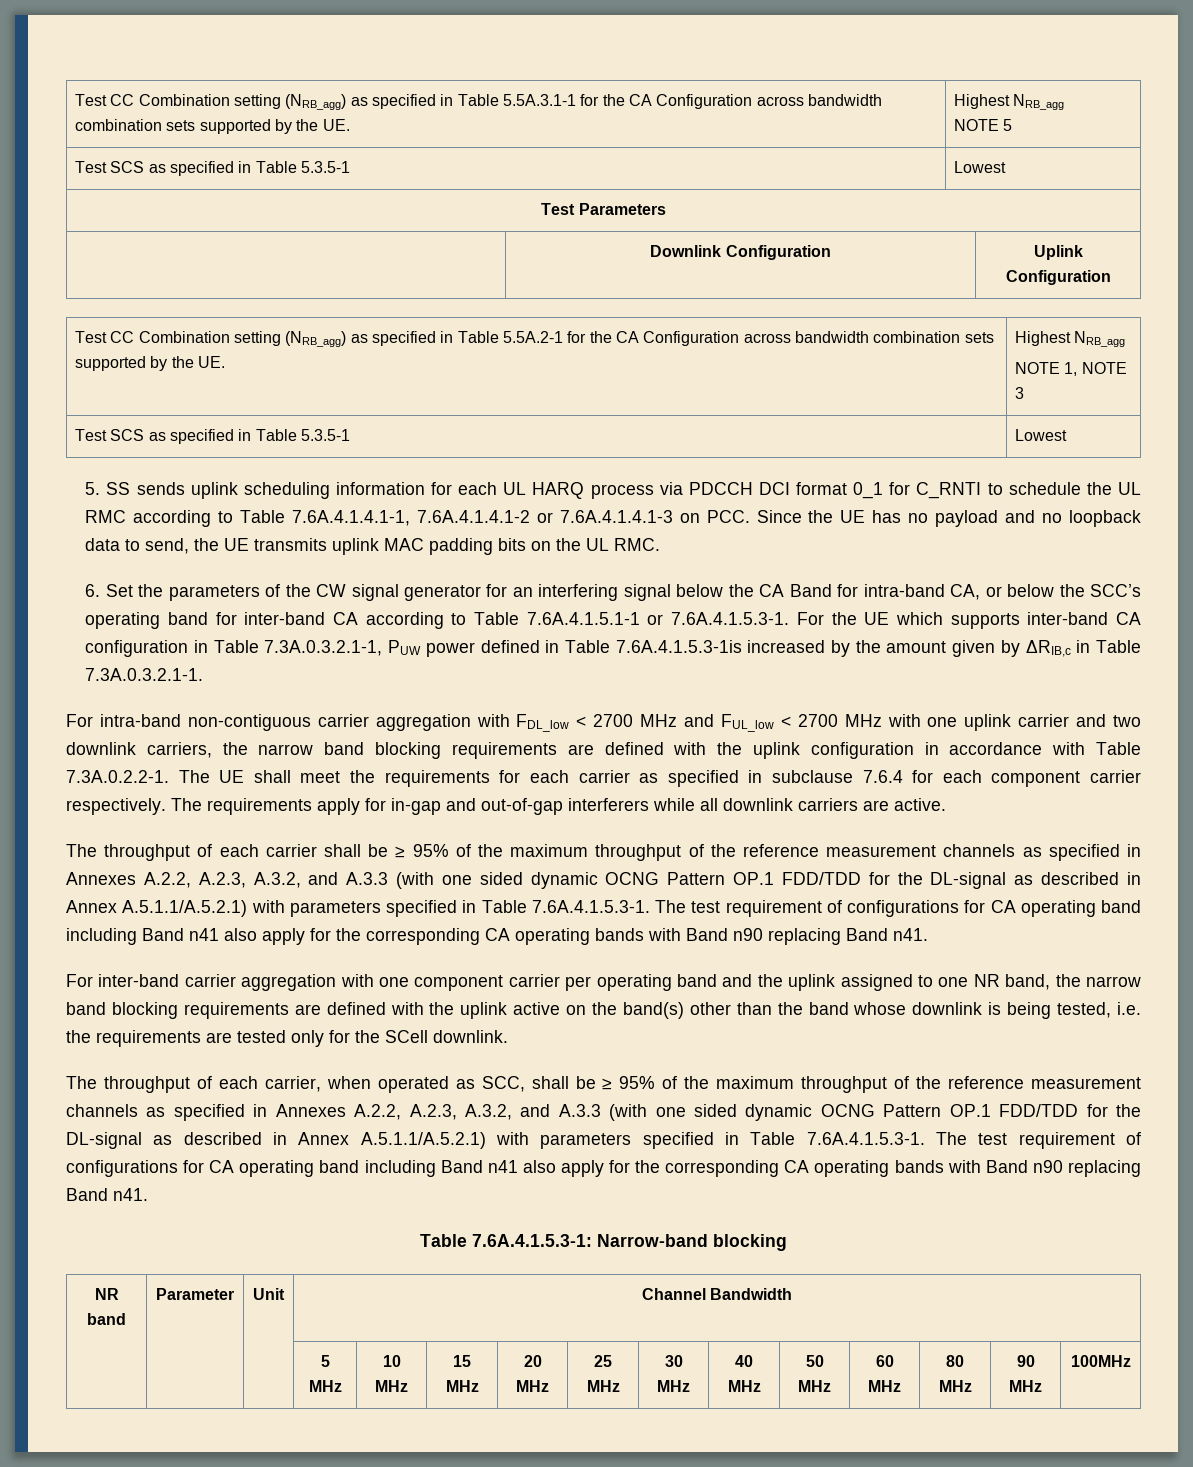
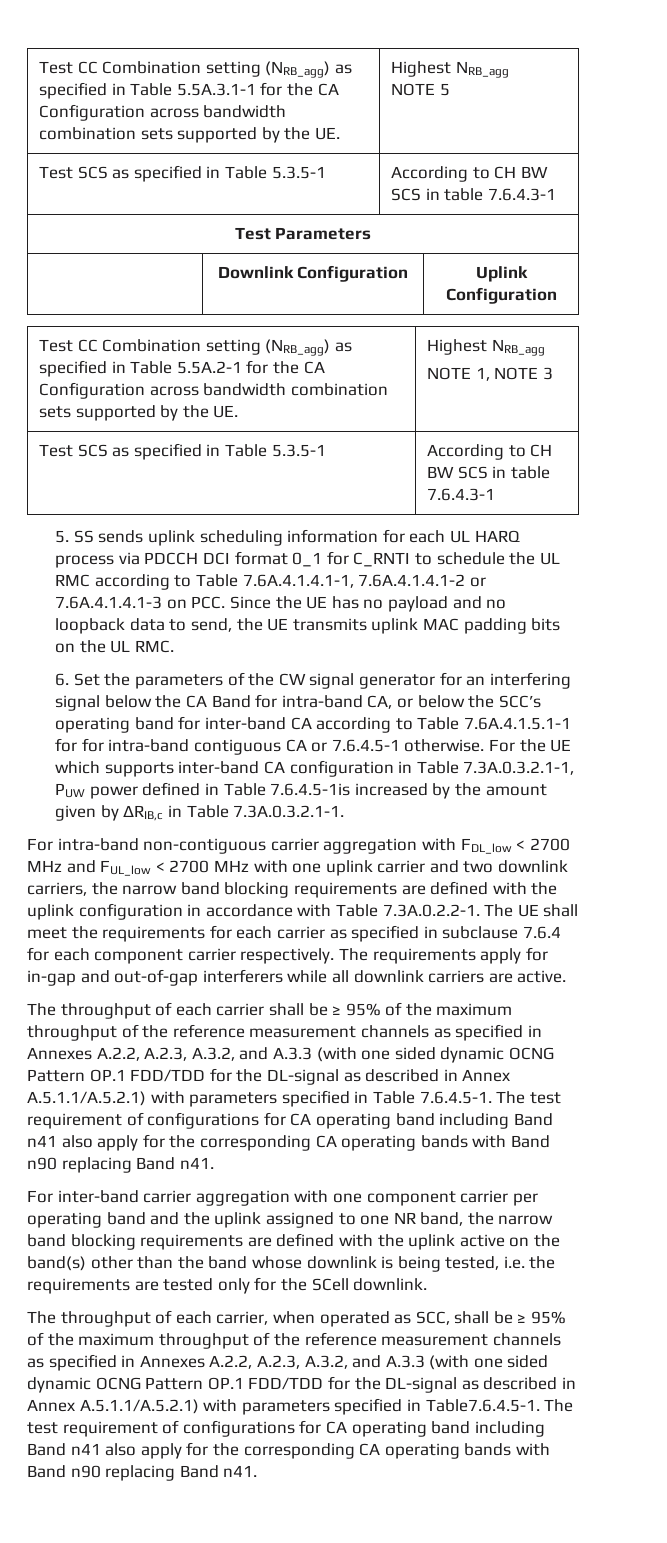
  Test CC Combination setting (NRB_agg) as specified in Table 5.5A.3.1-1 for the CA Configuration across bandwidth combination sets supported by the UE. | Highest NRB_agg
  NOTE 5
- Test SCS as specified in Table 5.3.5-1 | Lowest
+ Test SCS as specified in Table 5.3.5-1 | According to CH BW SCS in table 7.6.4.3-1
  Test CC Combination setting (NRB_agg) as specified in Table 5.5A.2-1 for the CA Configuration across bandwidth combination sets supported by the UE. | Highest NRB_agg
  NOTE 1, NOTE 3
- Test SCS as specified in Table 5.3.5-1 | Lowest
+ Test SCS as specified in Table 5.3.5-1 | According to CH BW SCS in table 7.6.4.3-1
- 6. Set the parameters of the CW signal generator for an interfering signal below the CA Band for intra-band CA, or below the SCC’s operating band for inter-band CA according to Table 7.6A.4.1.5.1-1 or 7.6A.4.1.5.3-1. For the UE which supports inter-band CA configuration in Table 7.3A.0.3.2.1-1, PUW power defined in Table 7.6A.4.1.5.3-1is increased by the amount given by ΔRIB,c in Table 7.3A.0.3.2.1-1.
+ 6. Set the parameters of the CW signal generator for an interfering signal below the CA Band for intra-band CA, or below the SCC’s operating band for inter-band CA according to Table 7.6A.4.1.5.1-1 for for intra-band contiguous CA or 7.6.4.5-1 otherwise. For the UE which supports inter-band CA configuration in Table 7.3A.0.3.2.1-1, PUW power defined in Table 7.6.4.5-1is increased by the amount given by ΔRIB,c in Table 7.3A.0.3.2.1-1.
- The throughput of each carrier shall be ≥ 95% of the maximum throughput of the reference measurement channels as specified in Annexes A.2.2, A.2.3, A.3.2, and A.3.3 (with one sided dynamic OCNG Pattern OP.1 FDD/TDD for the DL-signal as described in Annex A.5.1.1/A.5.2.1) with parameters specified in Table 7.6A.4.1.5.3-1. The test requirement of configurations for CA operating band including Band n41 also apply for the corresponding CA operating bands with Band n90 replacing Band n41.
+ The throughput of each carrier shall be ≥ 95% of the maximum throughput of the reference measurement channels as specified in Annexes A.2.2, A.2.3, A.3.2, and A.3.3 (with one sided dynamic OCNG Pattern OP.1 FDD/TDD for the DL-signal as described in Annex A.5.1.1/A.5.2.1) with parameters specified in Table 7.6.4.5-1. The test requirement of configurations for CA operating band including Band n41 also apply for the corresponding CA operating bands with Band n90 replacing Band n41.
- The throughput of each carrier, when operated as SCC, shall be ≥ 95% of the maximum throughput of the reference measurement channels as specified in Annexes A.2.2, A.2.3, A.3.2, and A.3.3 (with one sided dynamic OCNG Pattern OP.1 FDD/TDD for the DL-signal as described in Annex A.5.1.1/A.5.2.1) with parameters specified in Table 7.6A.4.1.5.3-1. The test requirement of configurations for CA operating band including Band n41 also apply for the corresponding CA operating bands with Band n90 replacing Band n41.
+ The throughput of each carrier, when operated as SCC, shall be ≥ 95% of the maximum throughput of the reference measurement channels as specified in Annexes A.2.2, A.2.3, A.3.2, and A.3.3 (with one sided dynamic OCNG Pattern OP.1 FDD/TDD for the DL-signal as described in Annex A.5.1.1/A.5.2.1) with parameters specified in Table7.6.4.5-1. The test requirement of configurations for CA operating band including Band n41 also apply for the corresponding CA operating bands with Band n90 replacing Band n41.
- Table 7.6A.4.1.5.3-1: Narrow-band blocking
- NR band | Parameter | Unit | Channel Bandwidth
- | | | 5 MHz | 10 MHz | 15 MHz | 20 MHz | 25 MHz | 30 MHz | 40 MHz | 50 MHz | 60 MHz | 80 MHz | 90 MHz | 100MHz

